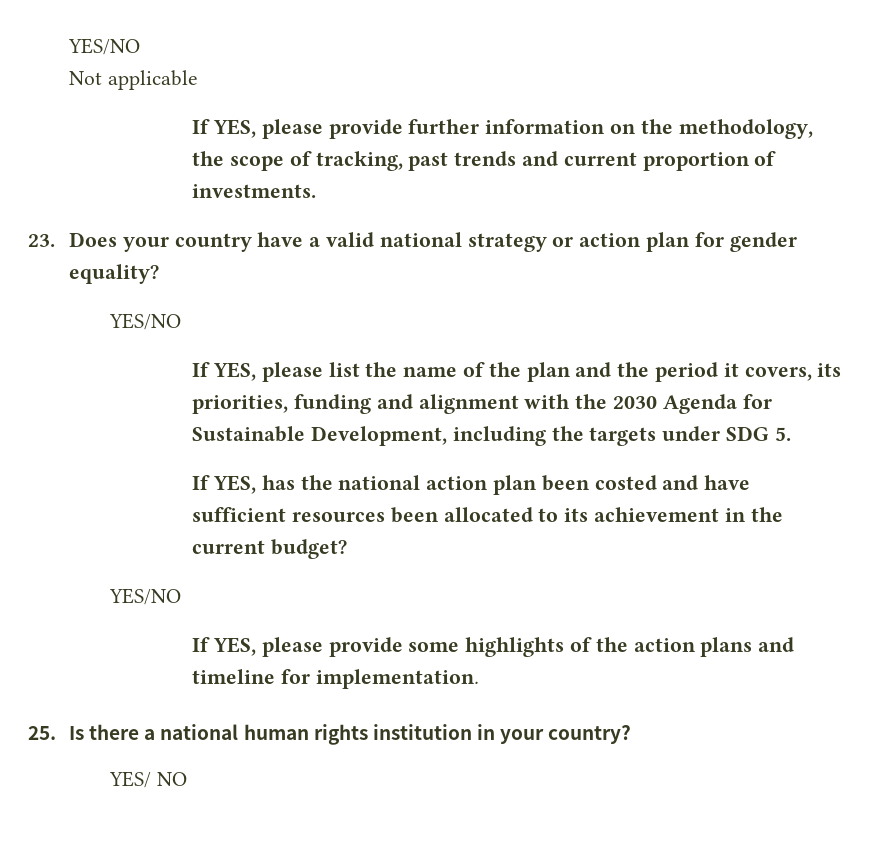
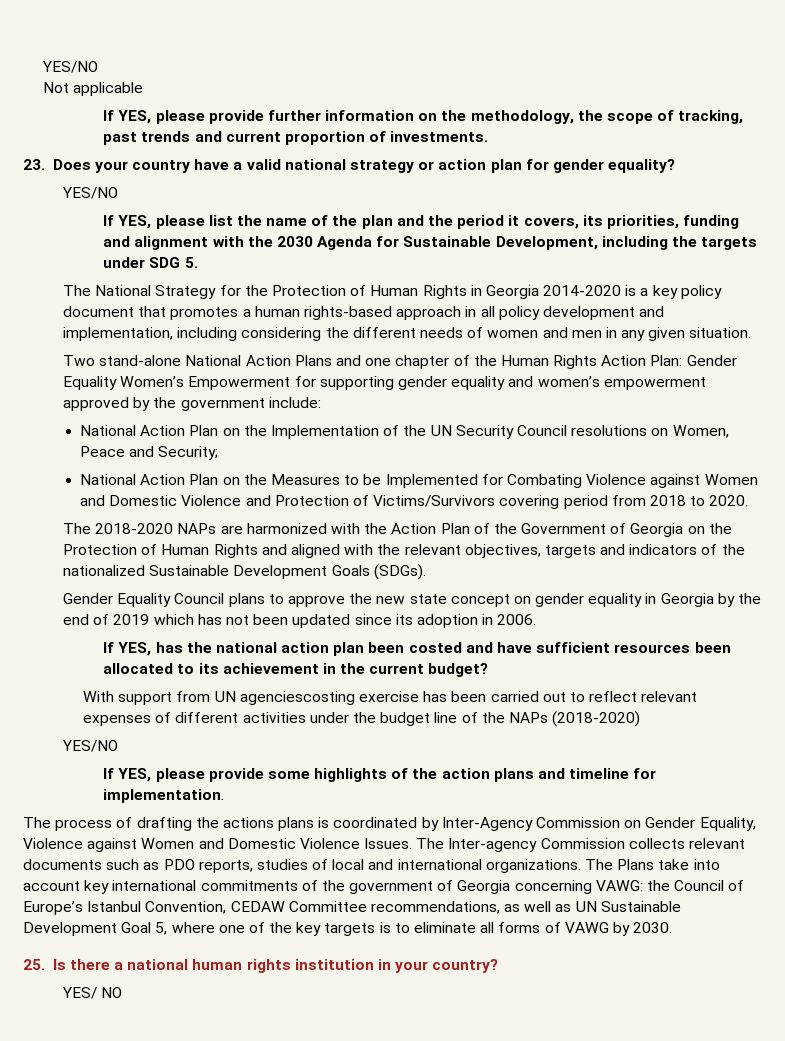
+ The National Strategy for the Protection of Human Rights in Georgia 2014-2020 is a key policy document that promotes a human rights-based approach in all policy development and implementation, including considering the different needs of women and men in any given situation.
+ Two stand-alone National Action Plans and one chapter of the Human Rights Action Plan: Gender Equality Women’s Empowerment for supporting gender equality and women’s empowerment approved by the government include:
+ National Action Plan on the Implementation of the UN Security Council resolutions on Women, Peace and Security;
+ National Action Plan on the Measures to be Implemented for Combating Violence against Women and Domestic Violence and Protection of Victims/Survivors covering period from 2018 to 2020.
+ The 2018-2020 NAPs are harmonized with the Action Plan of the Government of Georgia on the Protection of Human Rights and aligned with the relevant objectives, targets and indicators of the nationalized Sustainable Development Goals (SDGs).
+ Gender Equality Council plans to approve the new state concept on gender equality in Georgia by the end of 2019 which has not been updated since its adoption in 2006.
+ With support from UN agenciescosting exercise has been carried out to reflect relevant expenses of different activities under the budget line of the NAPs (2018-2020)
+ The process of drafting the actions plans is coordinated by Inter-Agency Commission on Gender Equality, Violence against Women and Domestic Violence Issues. The Inter-agency Commission collects relevant documents such as PDO reports, studies of local and international organizations. The Plans take into account key international commitments of the government of Georgia concerning VAWG: the Council of Europe’s Istanbul Convention, CEDAW Committee recommendations, as well as UN Sustainable Development Goal 5, where one of the key targets is to eliminate all forms of VAWG by 2030.

